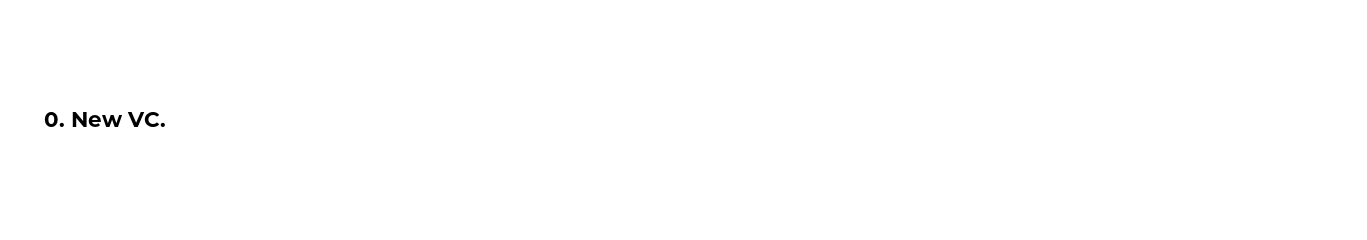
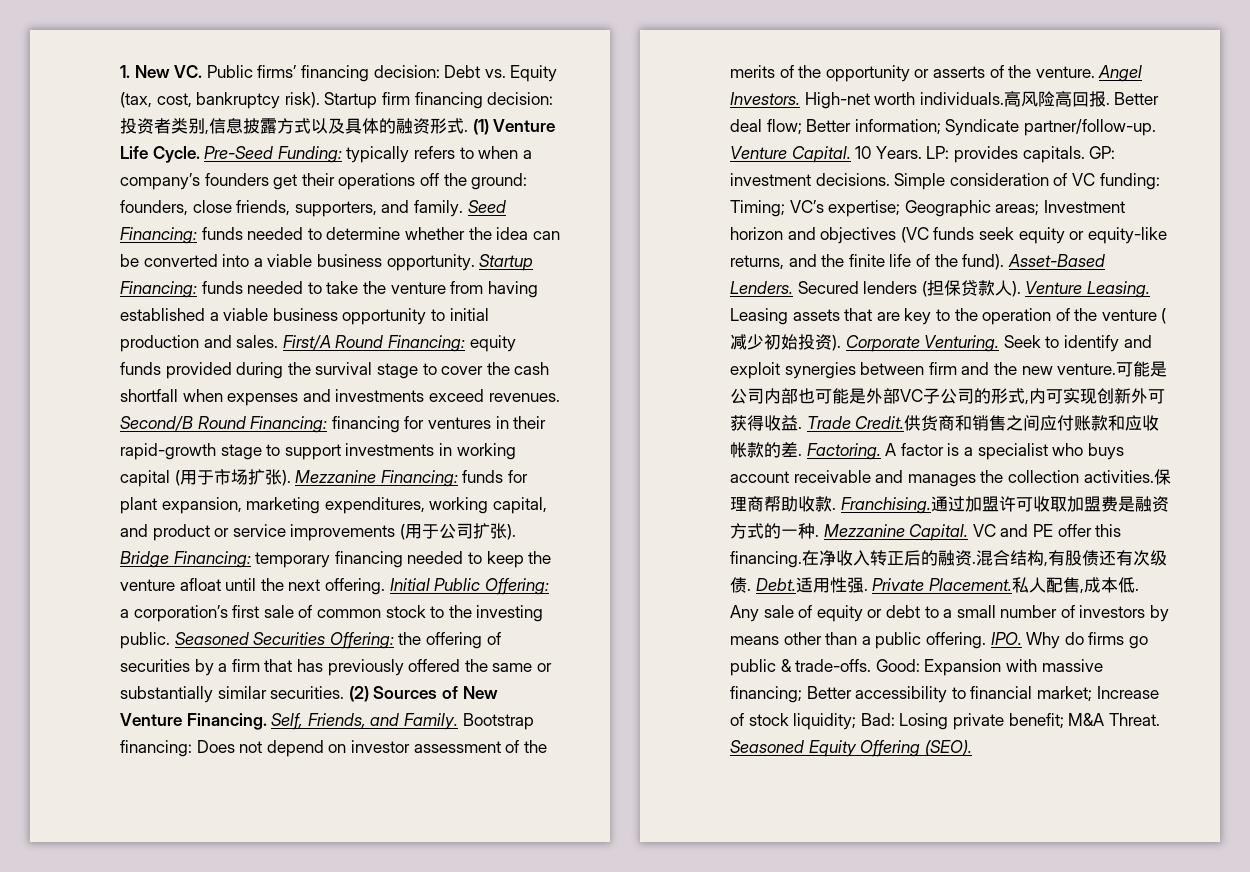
- 0. New VC.
+ 1. New VC. Public firms’ financing decision: Debt vs. Equity (tax, cost, bankruptcy risk). Startup firm financing decision:投资者类别,信息披露方式以及具体的融资形式. (1) Venture Life Cycle. Pre-Seed Funding: typically refers to when a company’s founders get their operations off the ground: founders, close friends, supporters, and family. Seed Financing: funds needed to determine whether the idea can be converted into a viable business opportunity. Startup Financing: funds needed to take the venture from having established a viable business opportunity to initial production and sales. First/A Round Financing: equity funds provided during the survival stage to cover the cash shortfall when expenses and investments exceed revenues. Second/B Round Financing: financing for ventures in their rapid-growth stage to support investments in working capital (用于市场扩张). Mezzanine Financing: funds for plant expansion, marketing expenditures, working capital, and product or service improvements (用于公司扩张). Bridge Financing: temporary financing needed to keep the venture afloat until the next offering. Initial Public Offering: a corporation’s first sale of common stock to the investing public. Seasoned Securities Offering: the offering of securities by a firm that has previously offered the same or substantially similar securities. (2) Sources of New Venture Financing. Self, Friends, and Family. Bootstrap financing: Does not depend on investor assessment of the merits of the opportunity or asserts of the venture. Angel Investors. High-net worth individuals.高风险高回报. Better deal flow; Better information; Syndicate partner/follow-up. Venture Capital. 10 Years. LP: provides capitals. GP: investment decisions. Simple consideration of VC funding: Timing; VC’s expertise; Geographic areas; Investment horizon and objectives (VC funds seek equity or equity-like returns, and the finite life of the fund). Asset-Based Lenders. Secured lenders (担保贷款人). Venture Leasing. Leasing assets that are key to the operation of the venture (减少初始投资). Corporate Venturing. Seek to identify and exploit synergies between firm and the new venture.可能是公司内部也可能是外部VC子公司的形式,内可实现创新外可获得收益. Trade Credit.供货商和销售之间应付账款和应收帐款的差. Factoring. A factor is a specialist who buys account receivable and manages the collection activities.保理商帮助收款. Franchising.通过加盟许可收取加盟费是融资方式的一种. Mezzanine Capital. VC and PE offer this financing.在净收入转正后的融资.混合结构,有股债还有次级债. Debt.适用性强. Private Placement.私人配售,成本低. Any sale of equity or debt to a small number of investors by means other than a public offering. IPO. Why do firms go public & trade-offs. Good: Expansion with massive financing; Better accessibility to financial market; Increase of stock liquidity; Bad: Losing private benefit; M&A Threat. Seasoned Equity Offering (SEO).

